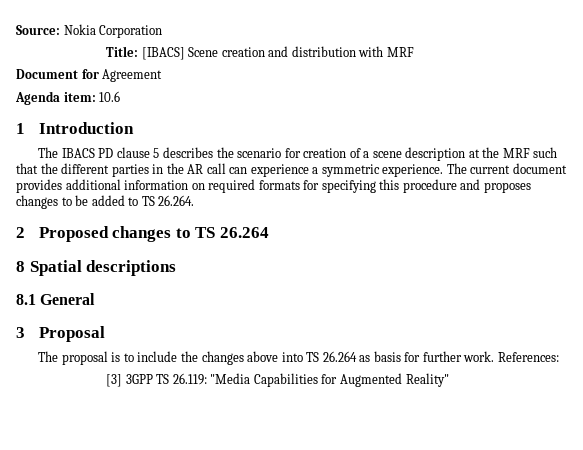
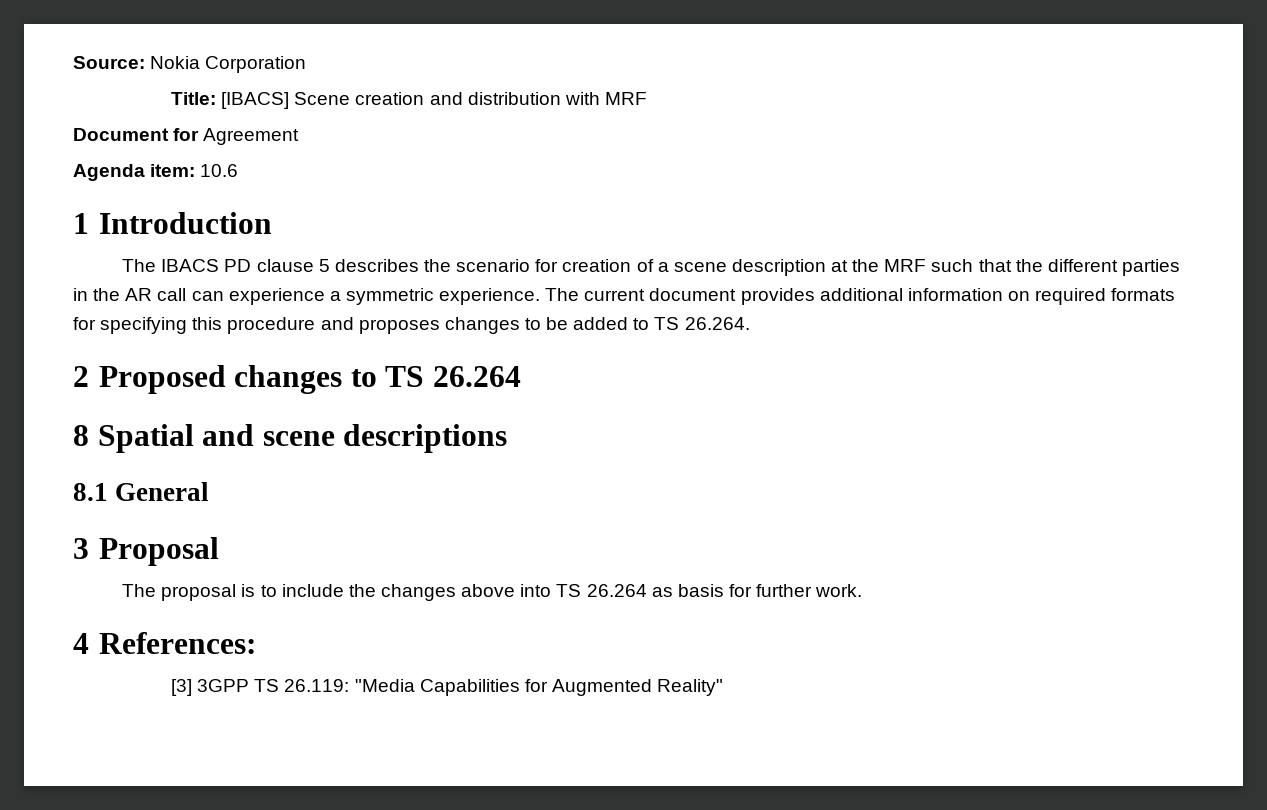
- 8 Spatial descriptions
+ 8 Spatial and scene descriptions
- The proposal is to include the changes above into TS 26.264 as basis for further work. References:
+ The proposal is to include the changes above into TS 26.264 as basis for further work.
+ 4 References:

